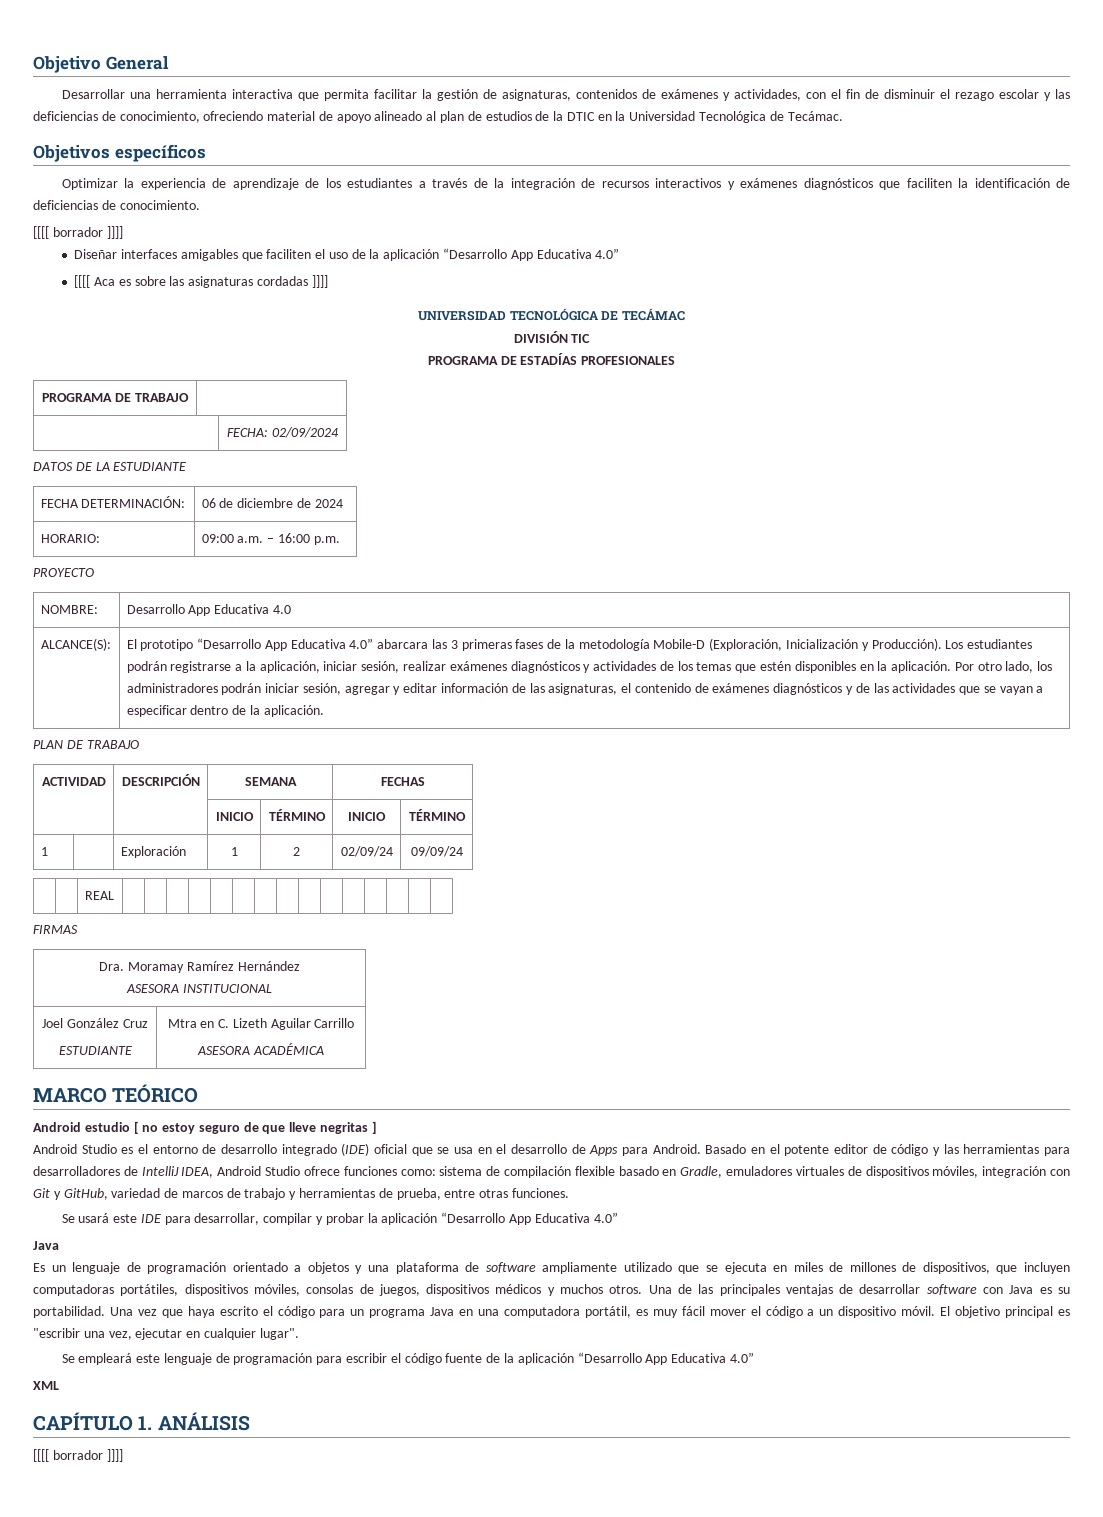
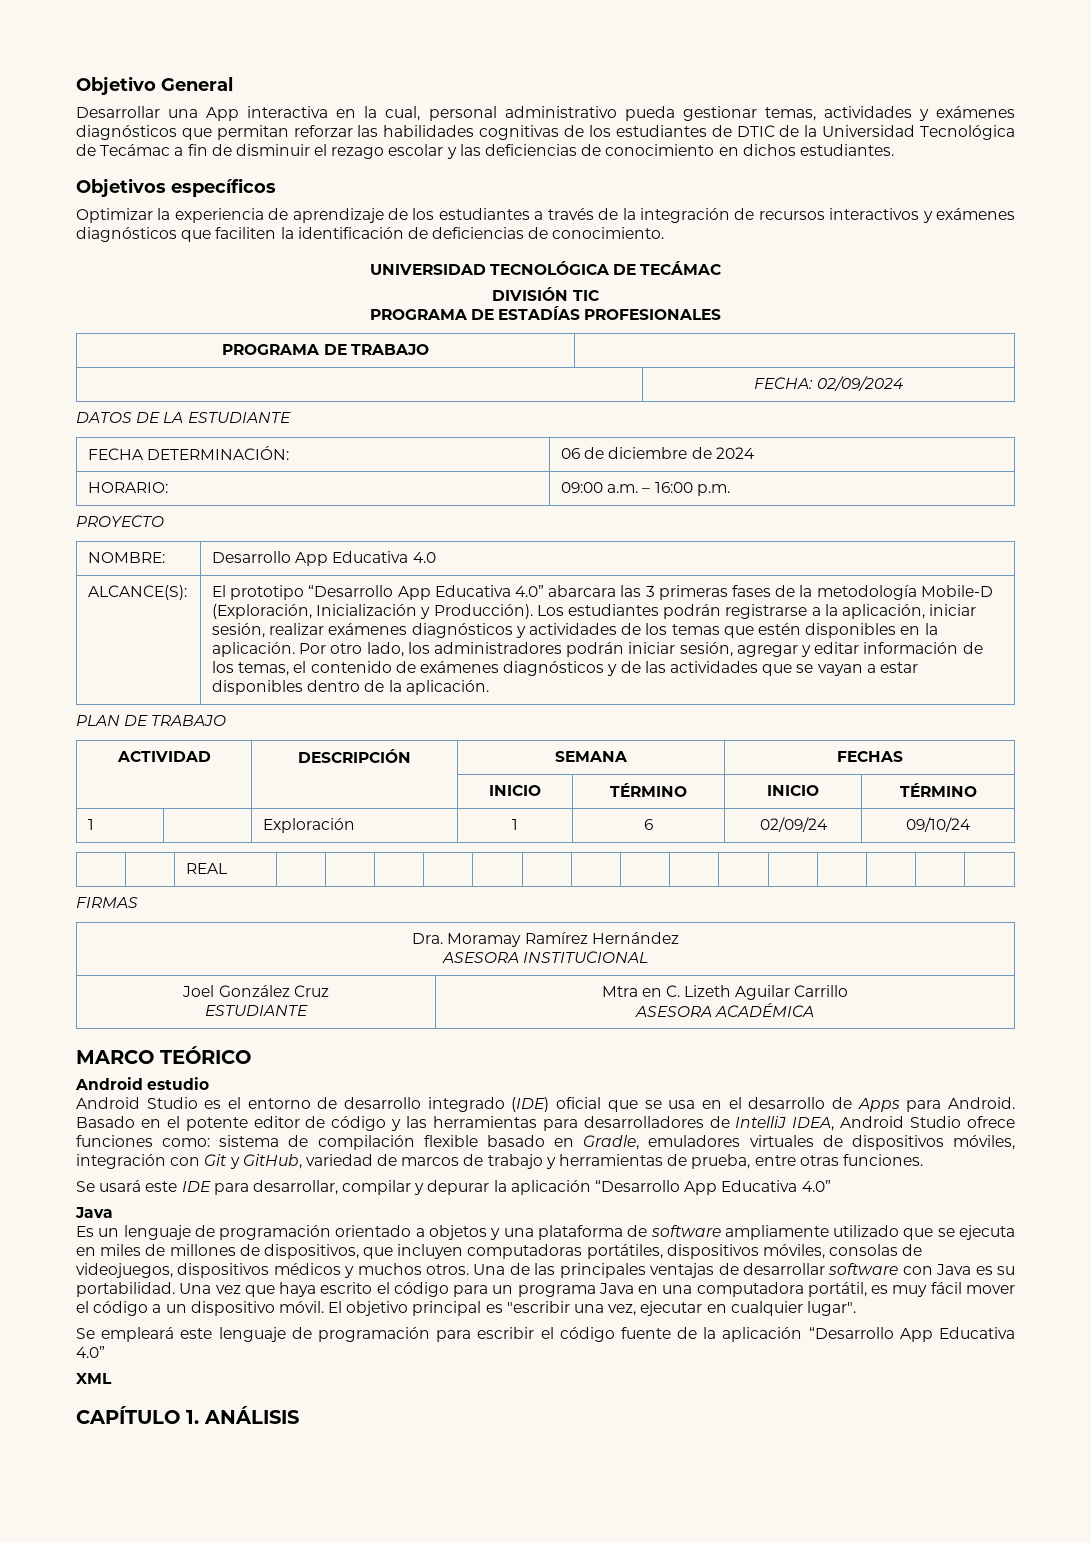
- Desarrollar una herramienta interactiva que permita facilitar la gestión de asignaturas, contenidos de exámenes y actividades, con el fin de disminuir el rezago escolar y las deficiencias de conocimiento, ofreciendo material de apoyo alineado al plan de estudios de la DTIC en la Universidad Tecnológica de Tecámac.
+ Desarrollar una App interactiva en la cual, personal administrativo pueda gestionar temas, actividades y exámenes diagnósticos que permitan reforzar las habilidades cognitivas de los estudiantes de DTIC de la Universidad Tecnológica de Tecámac a fin de disminuir el rezago escolar y las deficiencias de conocimiento en dichos estudiantes.
  Optimizar la experiencia de aprendizaje de los estudiantes a través de la integración de recursos interactivos y exámenes diagnósticos que faciliten la identificación de deficiencias de conocimiento.
- [[[[ borrador ]]]]
- Diseñar interfaces amigables que faciliten el uso de la aplicación “Desarrollo App Educativa 4.0”
- [[[[ Aca es sobre las asignaturas cordadas ]]]]
- Por otro lado, los administradores podrán iniciar sesión, agregar y editar información de las asignaturas, el contenido de exámenes diagnósticos y de las actividades que se vayan a especificar dentro de la aplicación.
+ Por otro lado, los administradores podrán iniciar sesión, agregar y editar información de los temas, el contenido de exámenes diagnósticos y de las actividades que se vayan a estar disponibles dentro de la aplicación.
- 1 | | Exploración | 1 | 2 | 02/09/24 | 09/09/24
+ 1 | | Exploración | 1 | 6 | 02/09/24 | 09/10/24
- Android estudio [ no estoy seguro de que lleve negritas ]
+ Android estudio
- Se usará este IDE para desarrollar, compilar y probar la aplicación “Desarrollo App Educativa 4.0”
+ Se usará este IDE para desarrollar, compilar y depurar la aplicación “Desarrollo App Educativa 4.0”
- Es un lenguaje de programación orientado a objetos y una plataforma de software ampliamente utilizado que se ejecuta en miles de millones de dispositivos, que incluyen computadoras portátiles, dispositivos móviles, consolas de juegos, dispositivos médicos y muchos otros.
+ Es un lenguaje de programación orientado a objetos y una plataforma de software ampliamente utilizado que se ejecuta en miles de millones de dispositivos, que incluyen computadoras portátiles, dispositivos móviles, consolas de videojuegos, dispositivos médicos y muchos otros.
  CAPÍTULO 1. ANÁLISIS
- [[[[ borrador ]]]]

